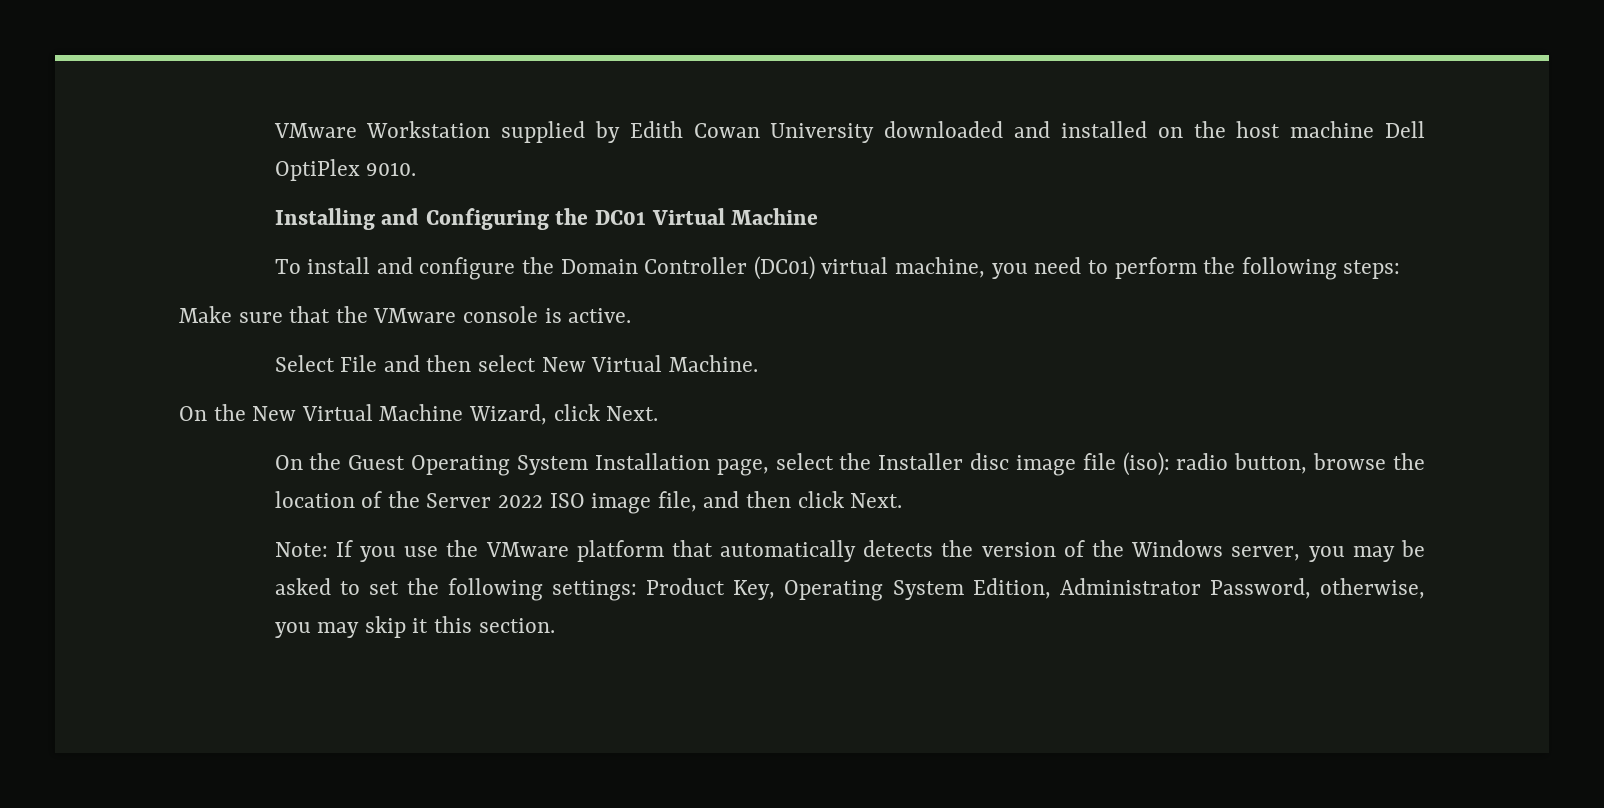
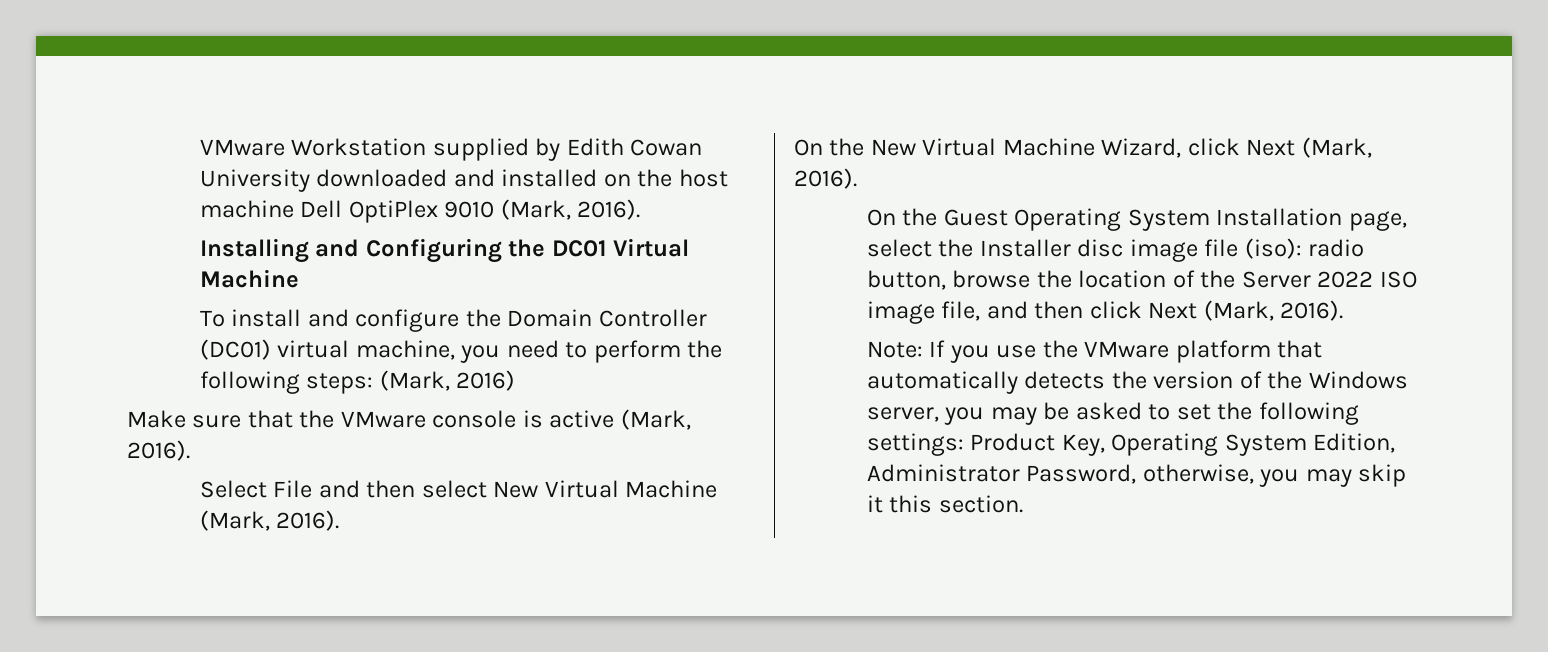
- VMware Workstation supplied by Edith Cowan University downloaded and installed on the host machine Dell OptiPlex 9010.
+ VMware Workstation supplied by Edith Cowan University downloaded and installed on the host machine Dell OptiPlex 9010 (Mark, 2016).
- To install and configure the Domain Controller (DC01) virtual machine, you need to perform the following steps:
+ To install and configure the Domain Controller (DC01) virtual machine, you need to perform the following steps: (Mark, 2016)
- Make sure that the VMware console is active.
+ Make sure that the VMware console is active (Mark, 2016).
- Select File and then select New Virtual Machine.
+ Select File and then select New Virtual Machine (Mark, 2016).
- On the New Virtual Machine Wizard, click Next.
+ On the New Virtual Machine Wizard, click Next (Mark, 2016).
- On the Guest Operating System Installation page, select the Installer disc image file (iso): radio button, browse the location of the Server 2022 ISO image file, and then click Next.
+ On the Guest Operating System Installation page, select the Installer disc image file (iso): radio button, browse the location of the Server 2022 ISO image file, and then click Next (Mark, 2016).

